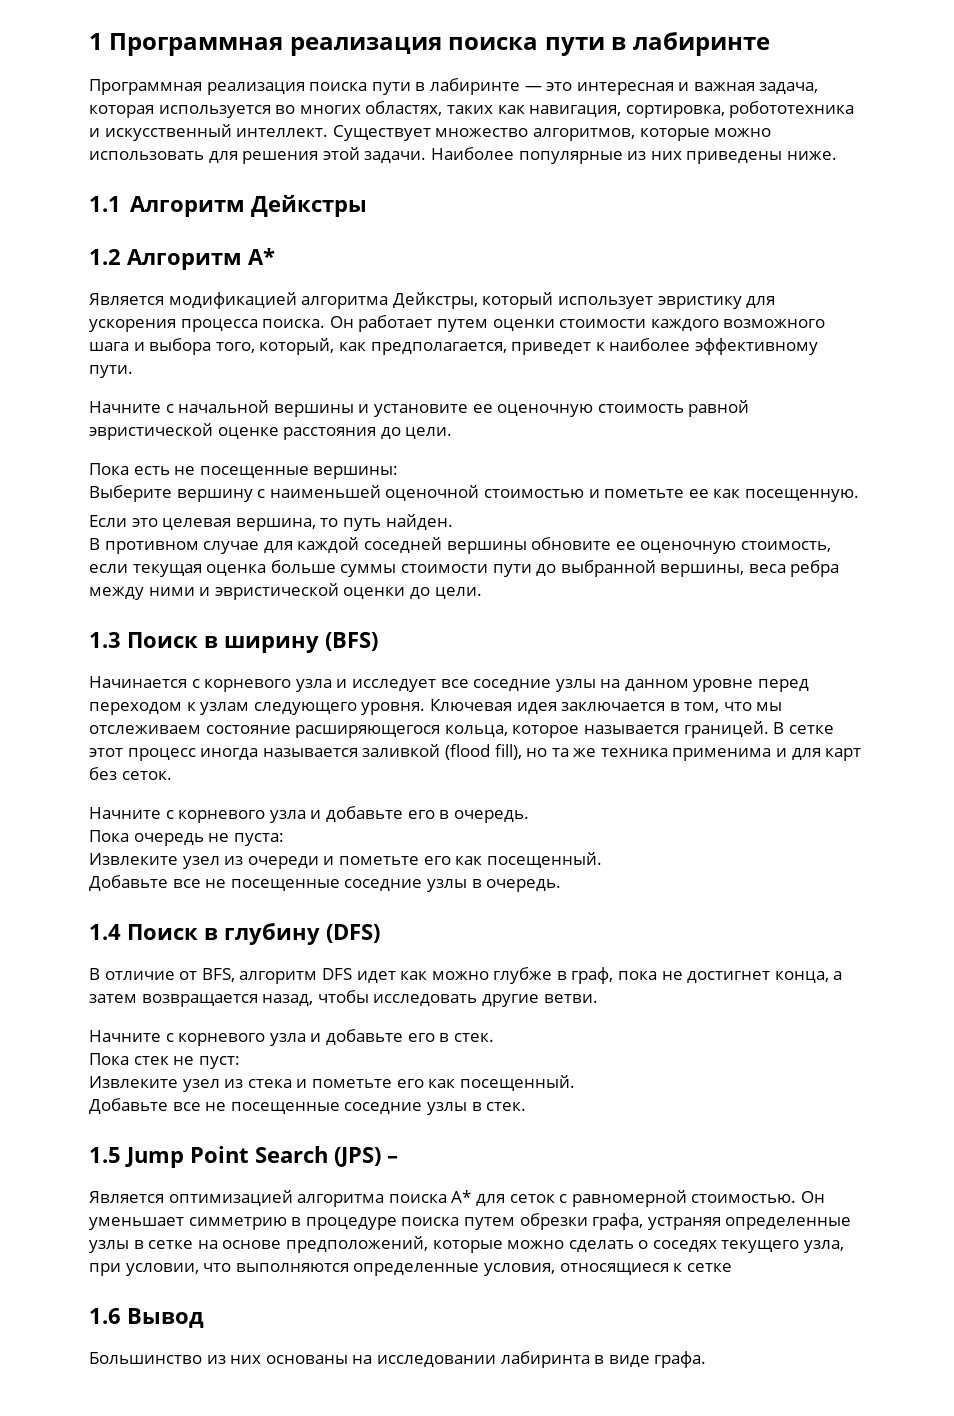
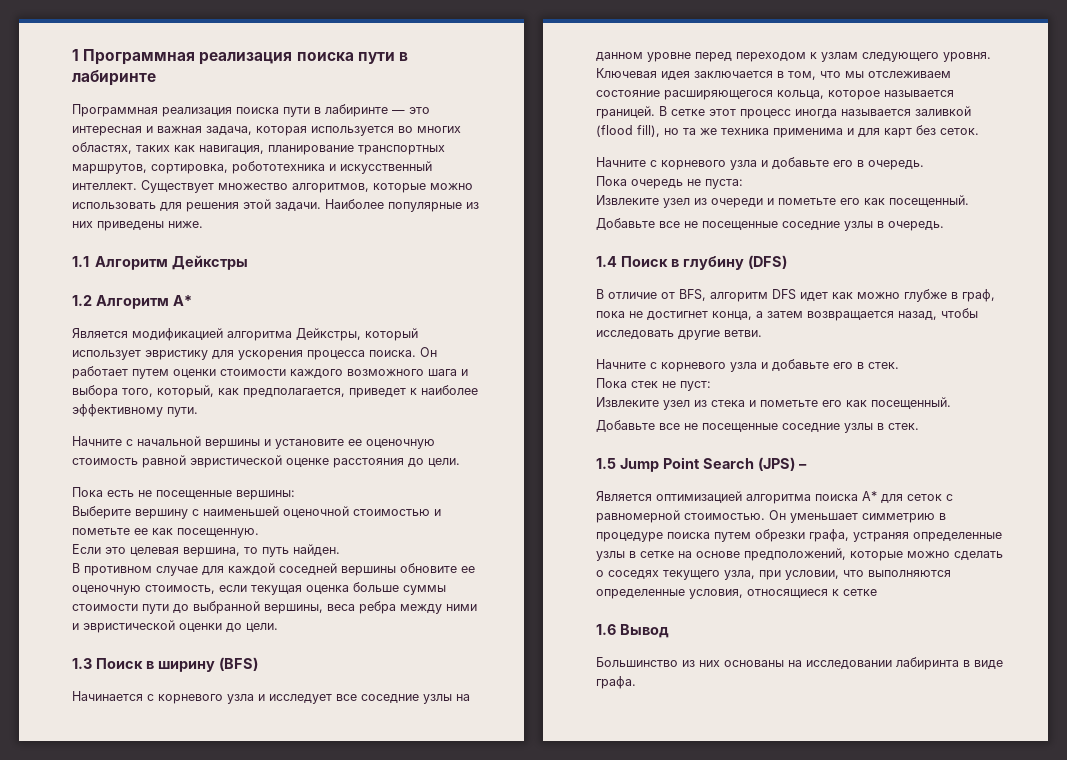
- Программная реализация поиска пути в лабиринте — это интересная и важная задача, которая используется во многих областях, таких как навигация, сортировка, робототехника и искусственный интеллект.
+ Программная реализация поиска пути в лабиринте — это интересная и важная задача, которая используется во многих областях, таких как навигация, планирование транспортных маршрутов, сортировка, робототехника и искусственный интеллект.

